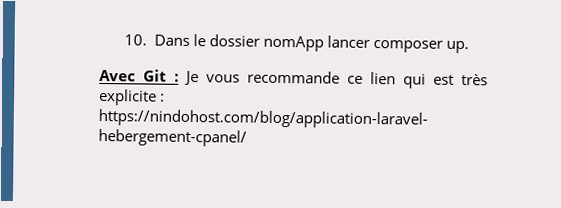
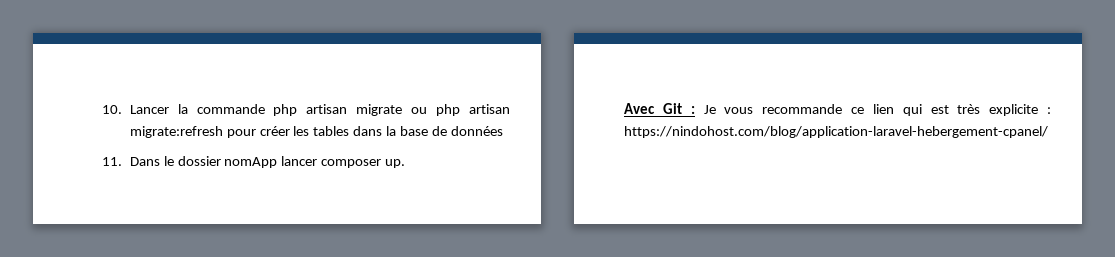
- 10. Dans le dossier nomApp lancer composer up.
+ 10. Lancer la commande php artisan migrate ou php artisan migrate:refresh pour créer les tables dans la base de données
+ 11. Dans le dossier nomApp lancer composer up.

